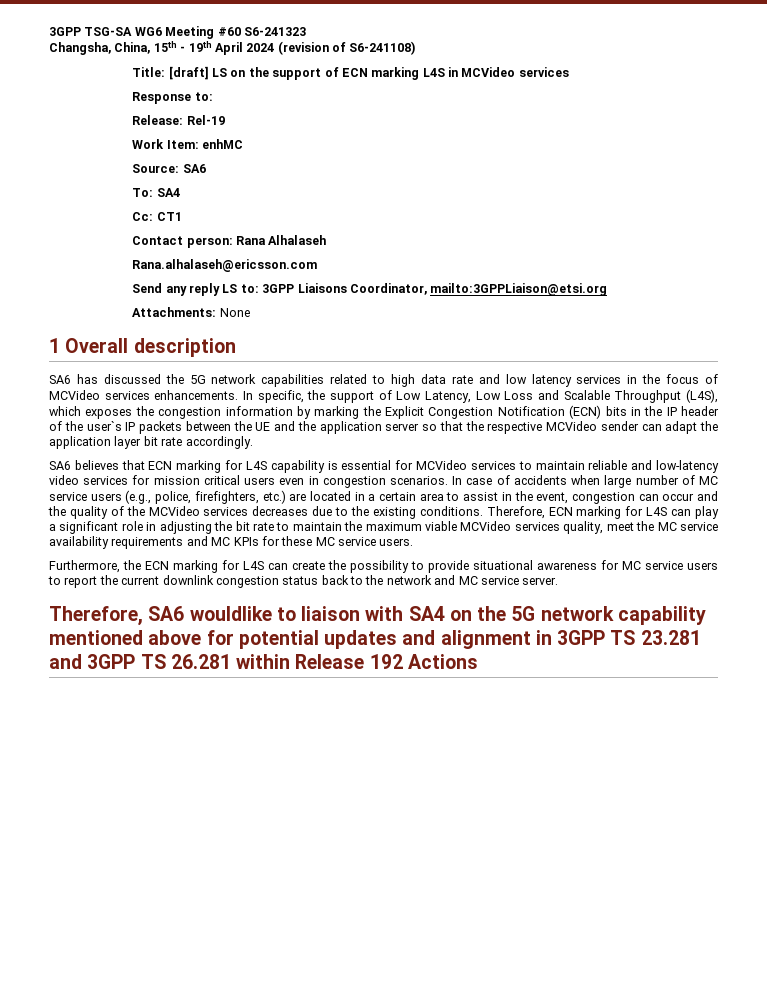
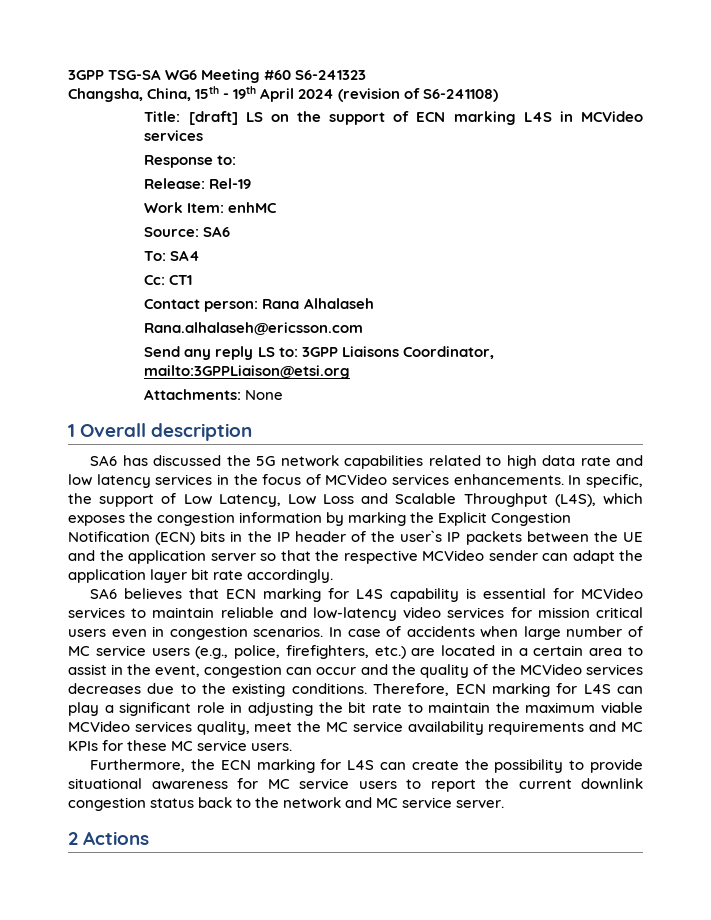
- Therefore, SA6 wouldlike to liaison with SA4 on the 5G network capability mentioned above for potential updates and alignment in 3GPP TS 23.281 and 3GPP TS 26.281 within Release 192 Actions
+ 2 Actions

